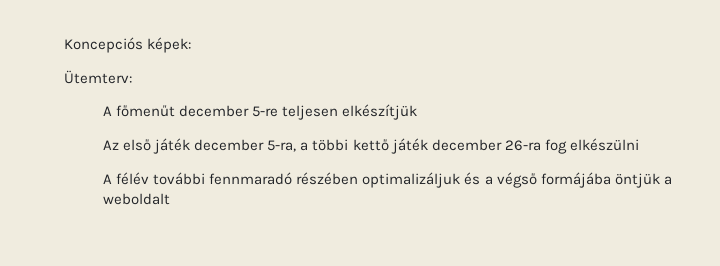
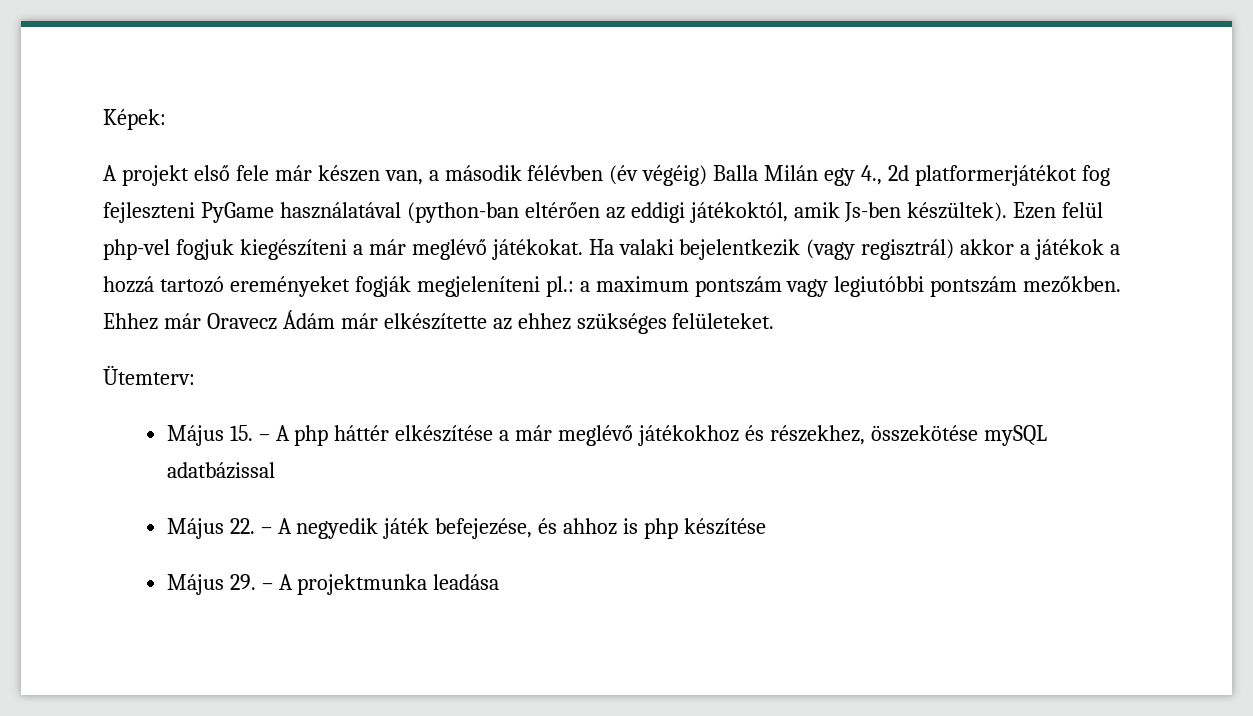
- Koncepciós képek:
+ Képek:
+ A projekt első fele már készen van, a második félévben (év végéig) Balla Milán egy 4., 2d platformerjátékot fog fejleszteni PyGame használatával (python-ban eltérően az eddigi játékoktól, amik Js-ben készültek). Ezen felül php-vel fogjuk kiegészíteni a már meglévő játékokat. Ha valaki bejelentkezik (vagy regisztrál) akkor a játékok a hozzá tartozó ereményeket fogják megjeleníteni pl.: a maximum pontszám vagy legiutóbbi pontszám mezőkben. Ehhez már Oravecz Ádám már elkészítette az ehhez szükséges felületeket.
  Ütemterv:
- A főmenűt december 5-re teljesen elkészítjük
- Az első játék december 5-ra, a többi kettő játék december 26-ra fog elkészülni
- A félév további fennmaradó részében optimalizáljuk és a végső formájába öntjük a weboldalt
+ Május 15. – A php háttér elkészítése a már meglévő játékokhoz és részekhez, összekötése mySQL adatbázissal
+ Május 22. – A negyedik játék befejezése, és ahhoz is php készítése
+ Május 29. – A projektmunka leadása

